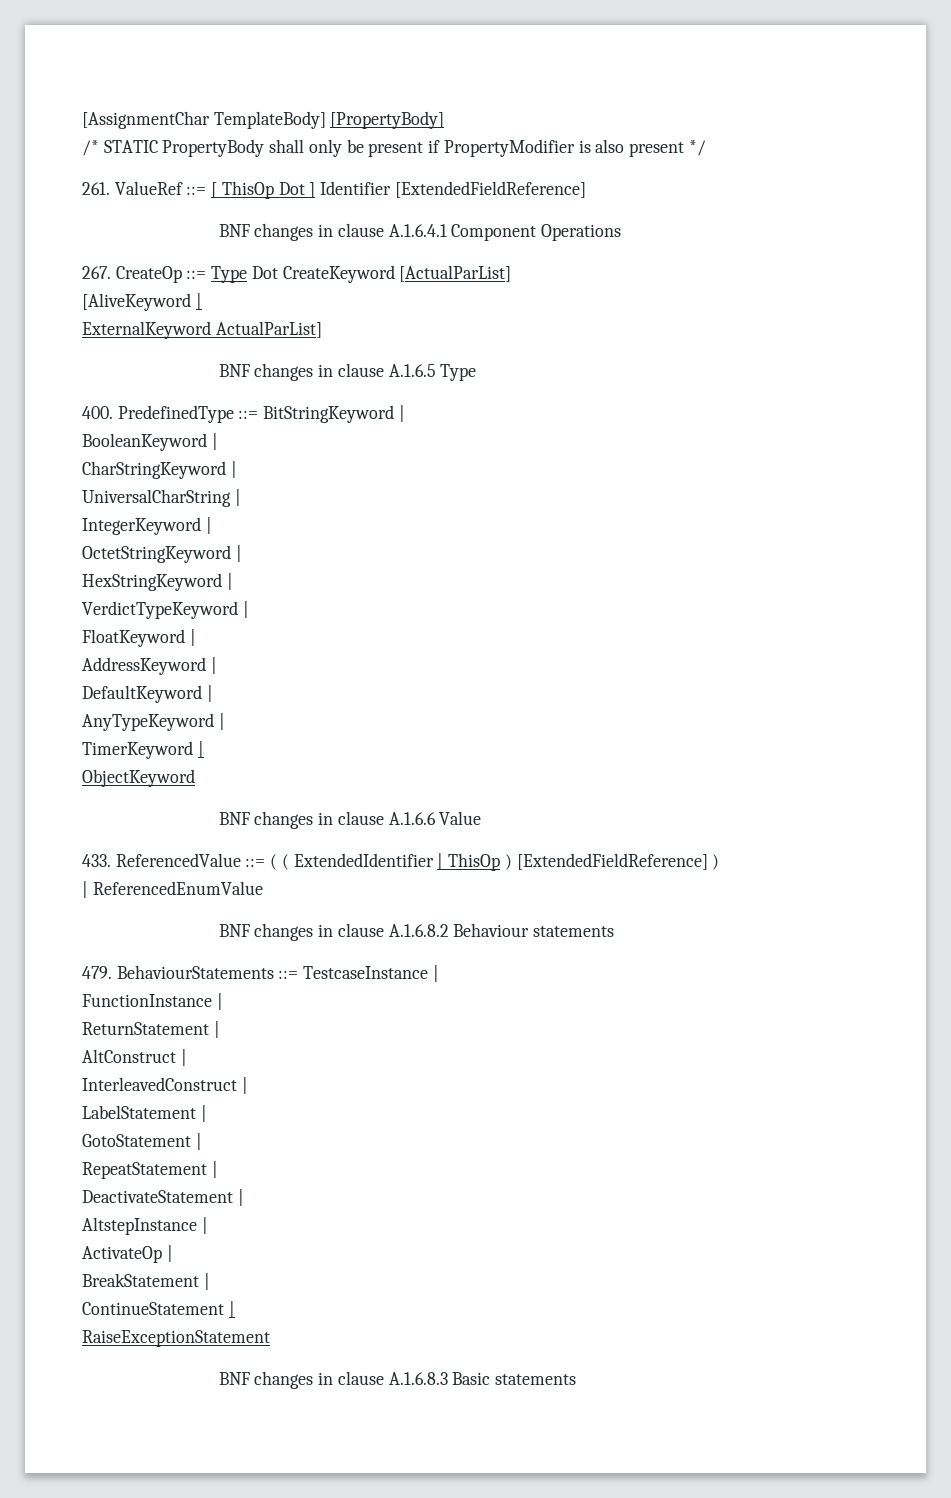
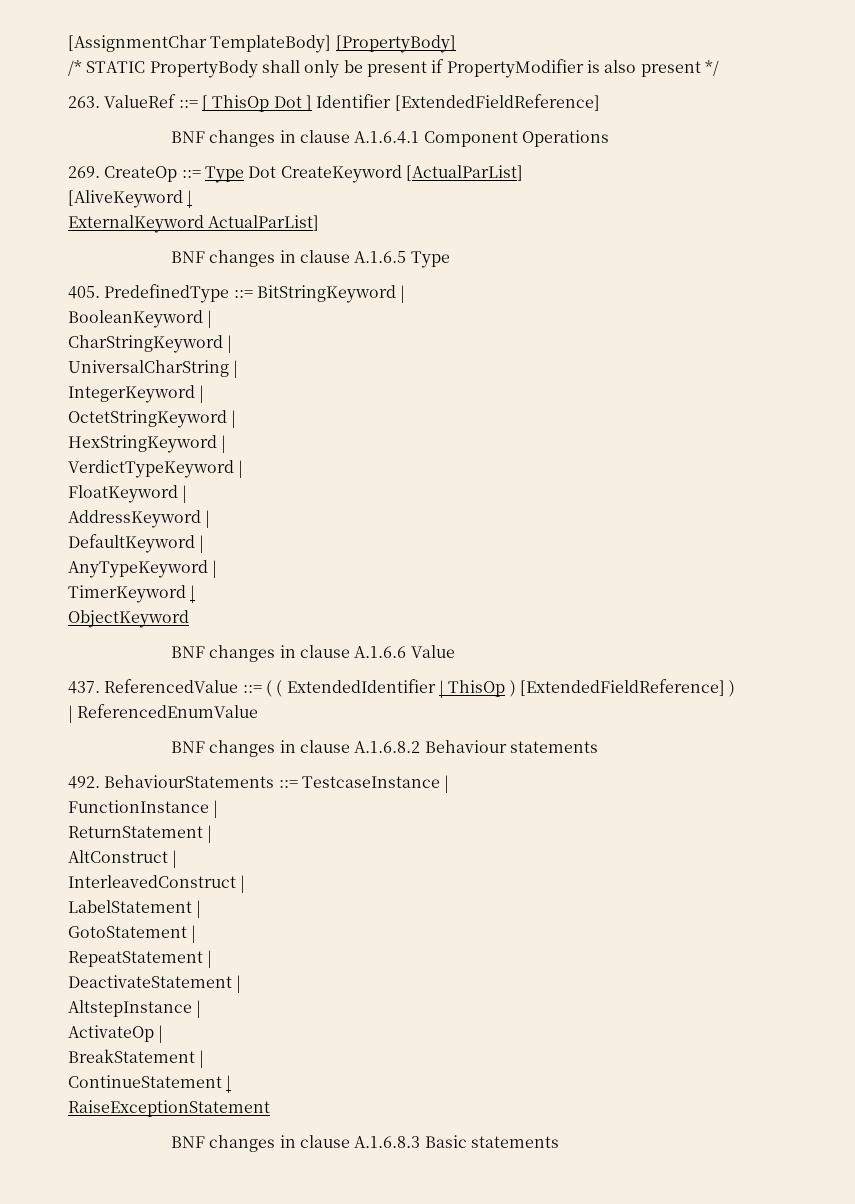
- 261. ValueRef ::= [ ThisOp Dot ] Identifier [ExtendedFieldReference]
+ 263. ValueRef ::= [ ThisOp Dot ] Identifier [ExtendedFieldReference]
- 267. CreateOp ::= Type Dot CreateKeyword [ActualParList]
+ 269. CreateOp ::= Type Dot CreateKeyword [ActualParList]
- 400. PredefinedType ::= BitStringKeyword |
+ 405. PredefinedType ::= BitStringKeyword |
- 433. ReferencedValue ::= ( ( ExtendedIdentifier | ThisOp ) [ExtendedFieldReference] )
+ 437. ReferencedValue ::= ( ( ExtendedIdentifier | ThisOp ) [ExtendedFieldReference] )
- 479. BehaviourStatements ::= TestcaseInstance |
+ 492. BehaviourStatements ::= TestcaseInstance |

